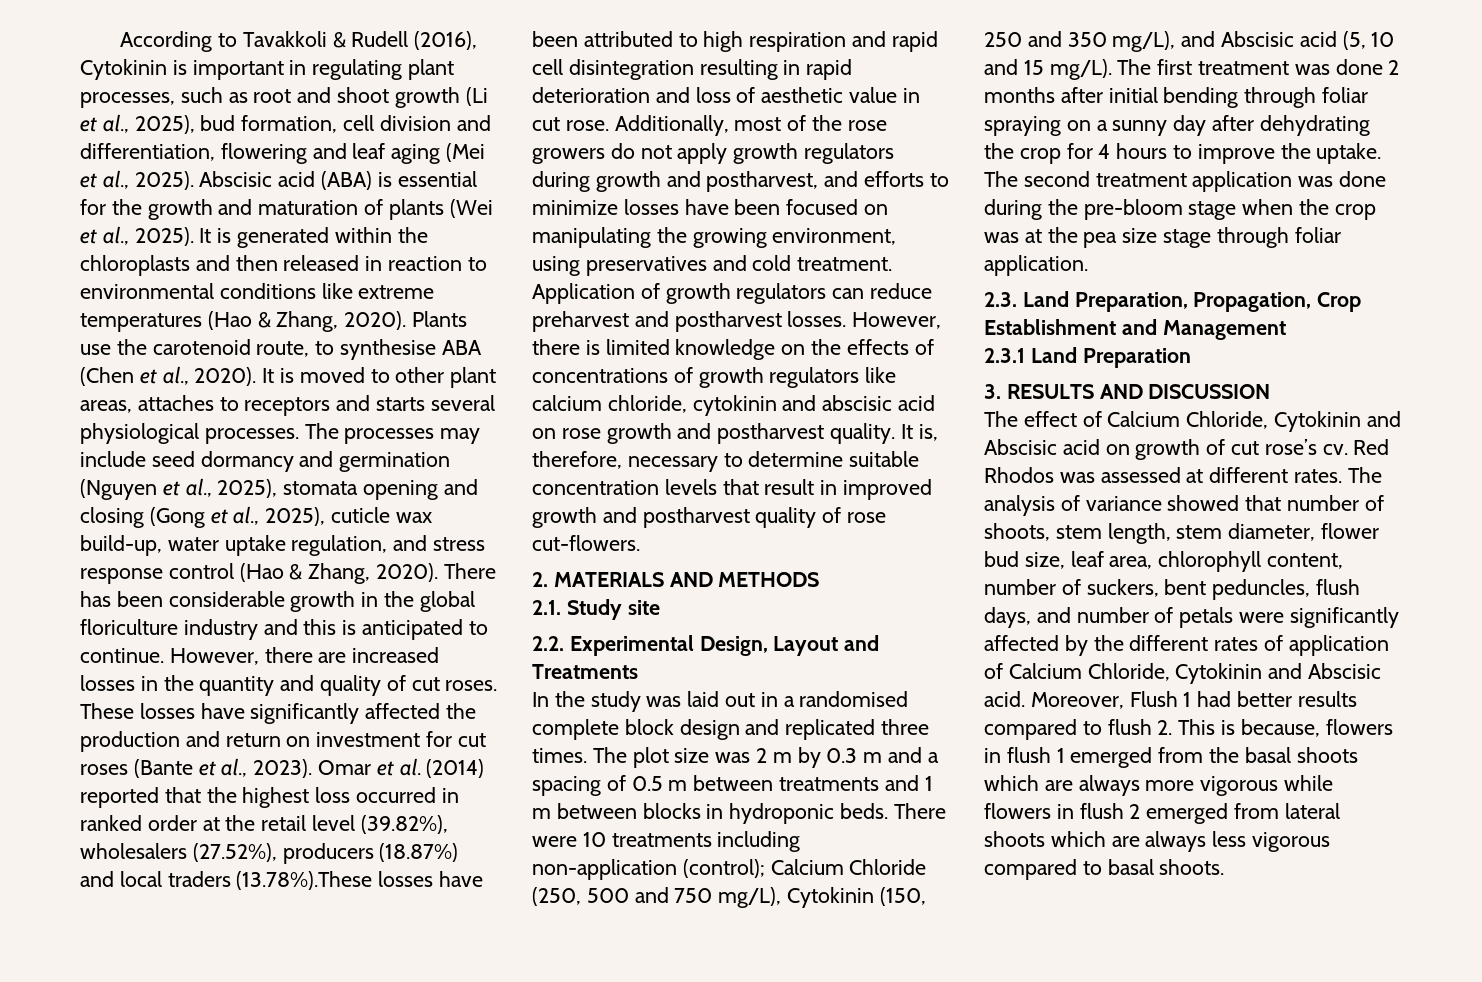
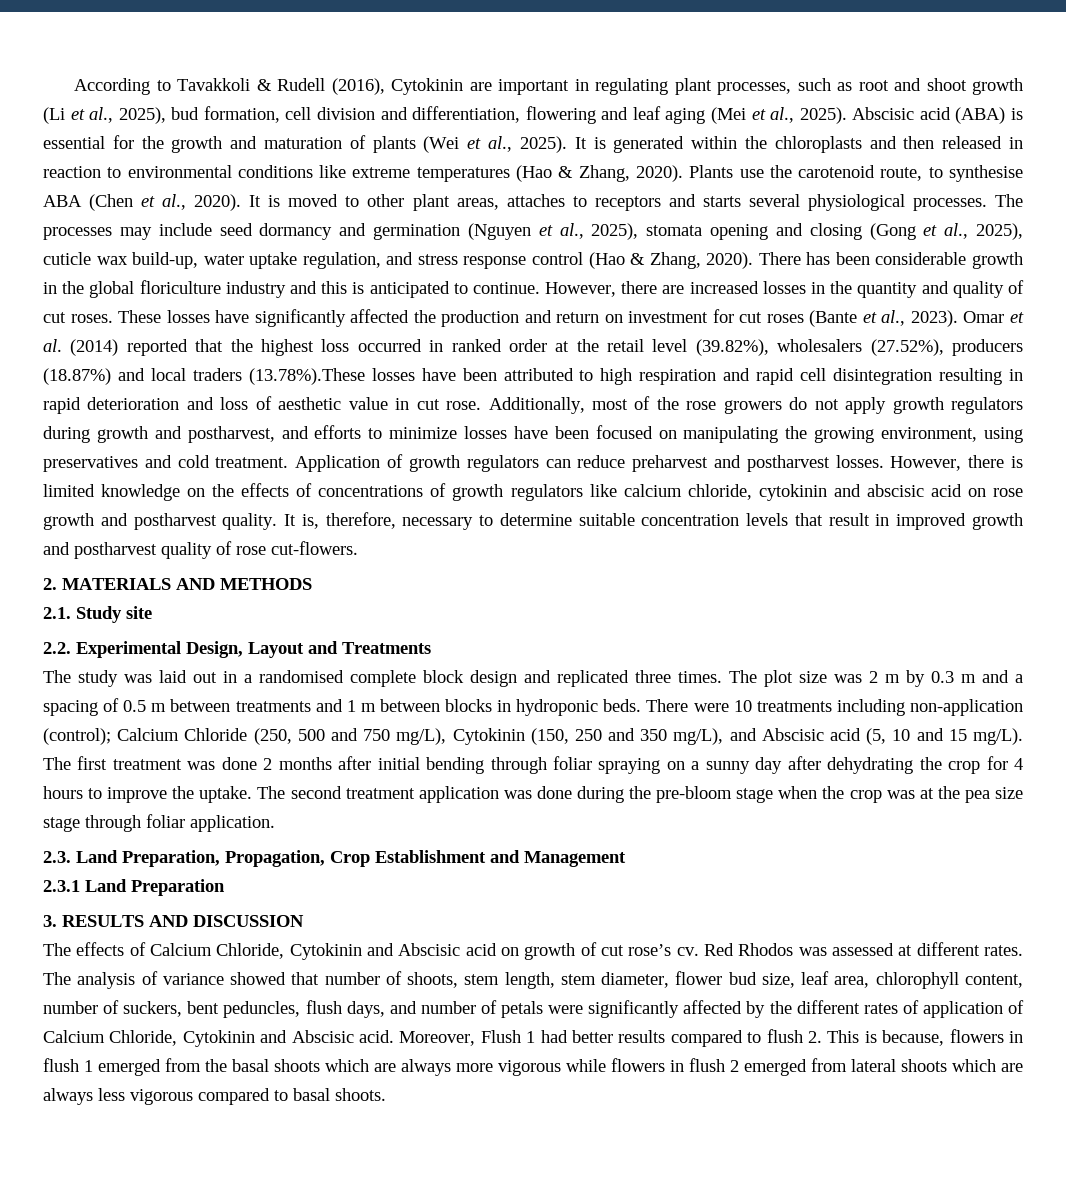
- According to Tavakkoli & Rudell (2016), Cytokinin is important in regulating plant processes, such as root and shoot growth (Li et al., 2025), bud formation, cell division and differentiation, flowering and leaf aging (Mei et al., 2025).
+ According to Tavakkoli & Rudell (2016), Cytokinin are important in regulating plant processes, such as root and shoot growth (Li et al., 2025), bud formation, cell division and differentiation, flowering and leaf aging (Mei et al., 2025).
- In the study was laid out in a randomised complete block design and replicated three times.
+ The study was laid out in a randomised complete block design and replicated three times.
- The effect of Calcium Chloride, Cytokinin and Abscisic acid on growth of cut rose’s cv.
+ The effects of Calcium Chloride, Cytokinin and Abscisic acid on growth of cut rose’s cv.

